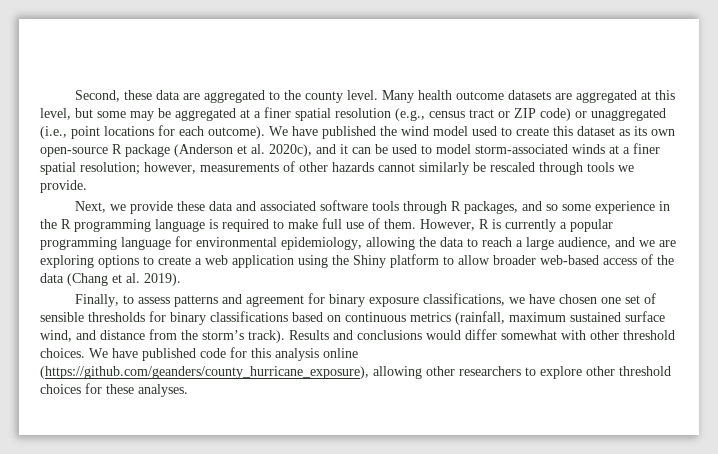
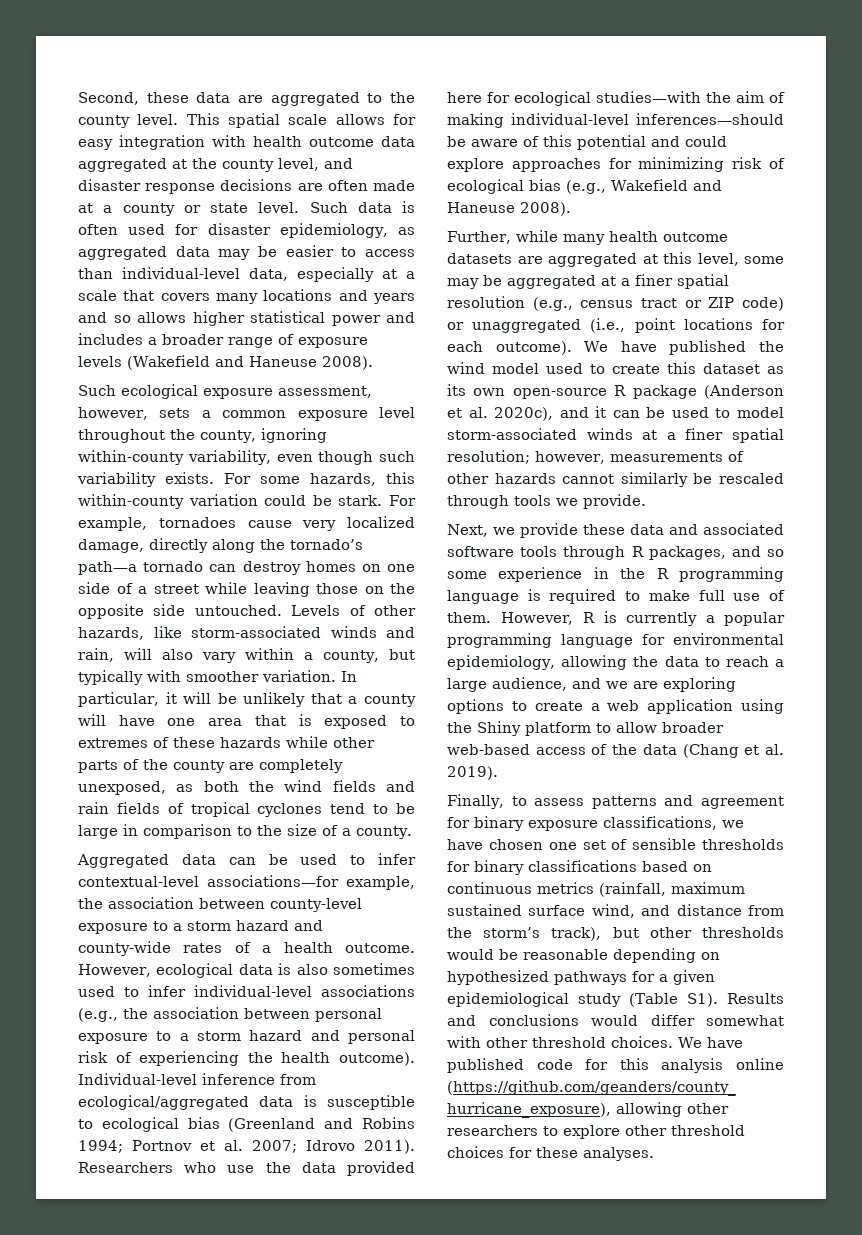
- Many health outcome datasets are aggregated at this level, but some may be aggregated at a finer spatial resolution (e.g., census tract or ZIP code) or unaggregated (i.e., point locations for each outcome).
+ This spatial scale allows for easy integration with health outcome data aggregated at the county level, and disaster response decisions are often made at a county or state level. Such data is often used for disaster epidemiology, as aggregated data may be easier to access than individual-level data, especially at a scale that covers many locations and years and so allows higher statistical power and includes a broader range of exposure levels (Wakefield and Haneuse 2008).
+ Such ecological exposure assessment, however, sets a common exposure level throughout the county, ignoring within-county variability, even though such variability exists. For some hazards, this within-county variation could be stark. For example, tornadoes cause very localized damage, directly along the tornado’s path—a tornado can destroy homes on one side of a street while leaving those on the opposite side untouched. Levels of other hazards, like storm-associated winds and rain, will also vary within a county, but typically with smoother variation. In particular, it will be unlikely that a county will have one area that is exposed to extremes of these hazards while other parts of the county are completely unexposed, as both the wind fields and rain fields of tropical cyclones tend to be large in comparison to the size of a county.
+ Aggregated data can be used to infer contextual-level associations—for example, the association between county-level exposure to a storm hazard and county-wide rates of a health outcome. However, ecological data is also sometimes used to infer individual-level associations (e.g., the association between personal exposure to a storm hazard and personal risk of experiencing the health outcome). Individual-level inference from ecological/aggregated data is susceptible to ecological bias (Greenland and Robins 1994; Portnov et al. 2007; Idrovo 2011). Researchers who use the data provided here for ecological studies—with the aim of making individual-level inferences—should be aware of this potential and could explore approaches for minimizing risk of ecological bias (e.g., Wakefield and Haneuse 2008).
+ Further, while many health outcome datasets are aggregated at this level, some may be aggregated at a finer spatial resolution (e.g., census tract or ZIP code) or unaggregated (i.e., point locations for each outcome).
- Finally, to assess patterns and agreement for binary exposure classifications, we have chosen one set of sensible thresholds for binary classifications based on continuous metrics (rainfall, maximum sustained surface wind, and distance from the storm’s track). Results and conclusions would differ somewhat with other threshold choices.
+ Finally, to assess patterns and agreement for binary exposure classifications, we have chosen one set of sensible thresholds for binary classifications based on continuous metrics (rainfall, maximum sustained surface wind, and distance from the storm’s track), but other thresholds would be reasonable depending on hypothesized pathways for a given epidemiological study (Table S1). Results and conclusions would differ somewhat with other threshold choices.

